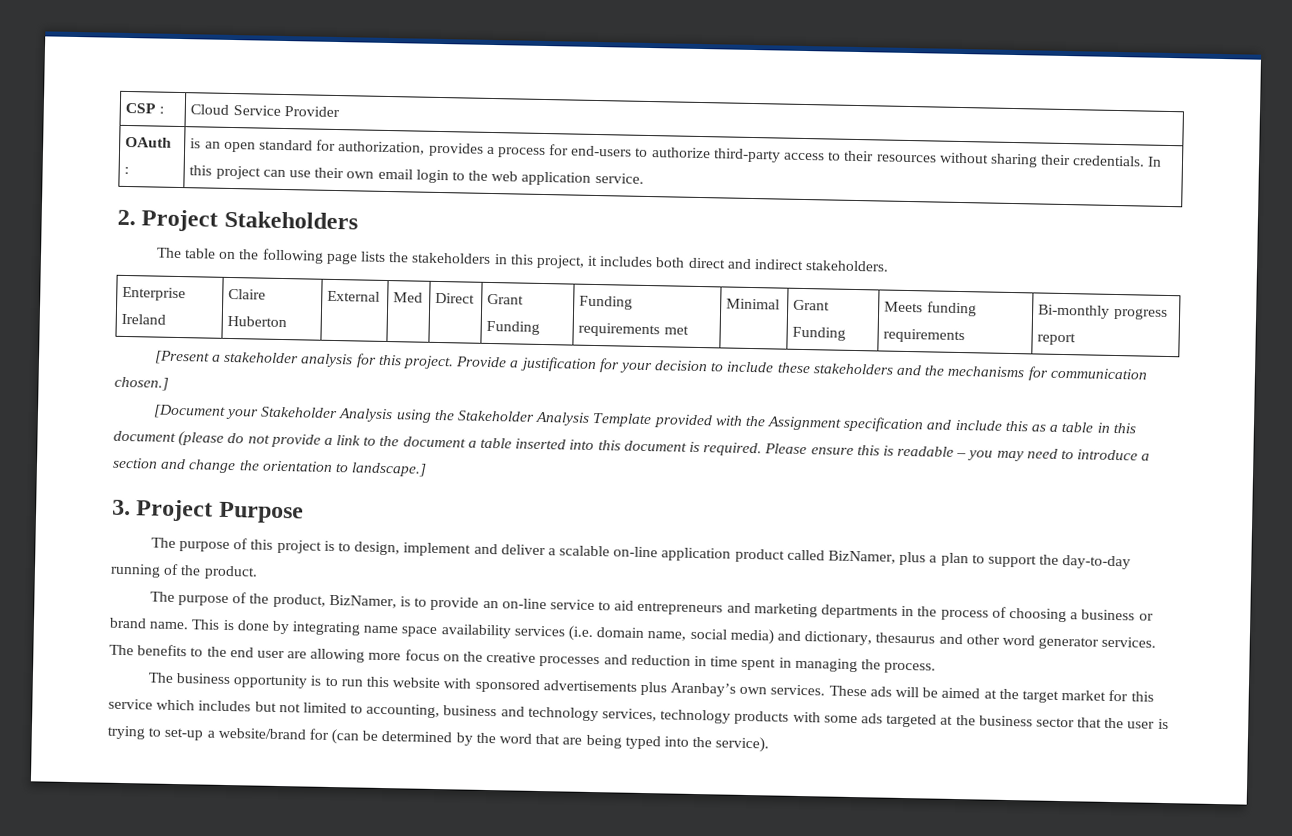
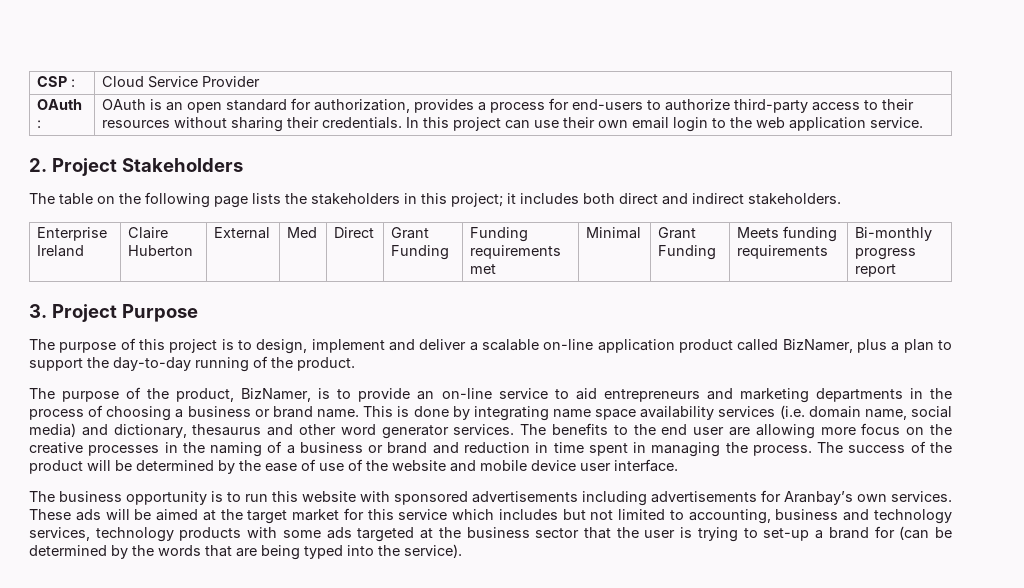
- OAuth : | is an open standard for authorization, provides a process for end-users to authorize third-party access to their resources without sharing their credentials. In this project can use their own email login to the web application service.
+ OAuth : | OAuth is an open standard for authorization, provides a process for end-users to authorize third-party access to their resources without sharing their credentials. In this project can use their own email login to the web application service.
- The table on the following page lists the stakeholders in this project, it includes both direct and indirect stakeholders.
+ The table on the following page lists the stakeholders in this project; it includes both direct and indirect stakeholders.
- [Present a stakeholder analysis for this project. Provide a justification for your decision to include these stakeholders and the mechanisms for communication chosen.]
- [Document your Stakeholder Analysis using the Stakeholder Analysis Template provided with the Assignment specification and include this as a table in this document (please do not provide a link to the document a table inserted into this document is required. Please ensure this is readable – you may need to introduce a section and change the orientation to landscape.]
- The benefits to the end user are allowing more focus on the creative processes and reduction in time spent in managing the process.
+ The benefits to the end user are allowing more focus on the creative processes in the naming of a business or brand and reduction in time spent in managing the process. The success of the product will be determined by the ease of use of the website and mobile device user interface.
- The business opportunity is to run this website with sponsored advertisements plus Aranbay’s own services.
+ The business opportunity is to run this website with sponsored advertisements including advertisements for Aranbay’s own services.
- These ads will be aimed at the target market for this service which includes but not limited to accounting, business and technology services, technology products with some ads targeted at the business sector that the user is trying to set-up a website/brand for (can be determined by the word that are being typed into the service).
+ These ads will be aimed at the target market for this service which includes but not limited to accounting, business and technology services, technology products with some ads targeted at the business sector that the user is trying to set-up a brand for (can be determined by the words that are being typed into the service).

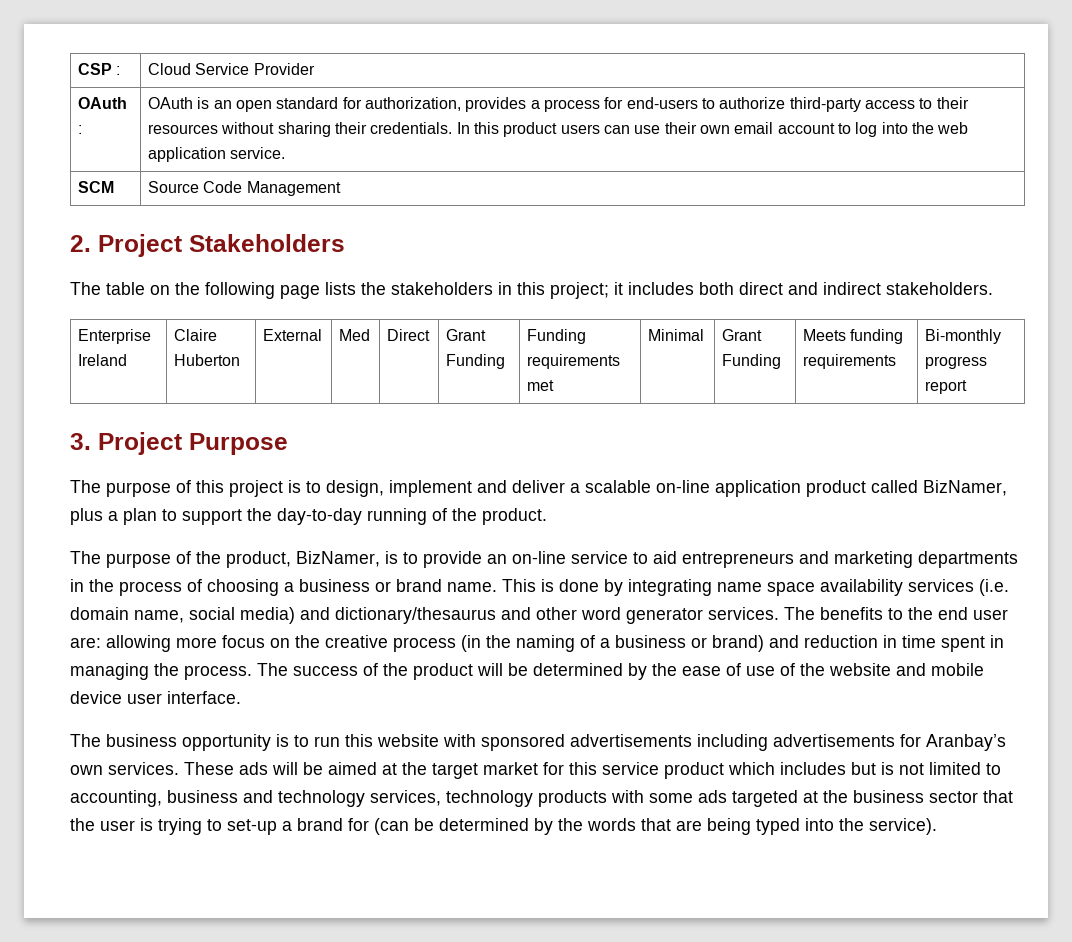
- In this project can use their own email login to the web application service.
+ In this product users can use their own email account to log into the web application service.
+ SCM | Source Code Management
- This is done by integrating name space availability services (i.e. domain name, social media) and dictionary, thesaurus and other word generator services.
+ This is done by integrating name space availability services (i.e. domain name, social media) and dictionary/thesaurus and other word generator services.
- The benefits to the end user are allowing more focus on the creative processes in the naming of a business or brand and reduction in time spent in managing the process.
+ The benefits to the end user are: allowing more focus on the creative process (in the naming of a business or brand) and reduction in time spent in managing the process.
- These ads will be aimed at the target market for this service which includes but not limited to accounting, business and technology services, technology products with some ads targeted at the business sector that the user is trying to set-up a brand for (can be determined by the words that are being typed into the service).
+ These ads will be aimed at the target market for this service product which includes but is not limited to accounting, business and technology services, technology products with some ads targeted at the business sector that the user is trying to set-up a brand for (can be determined by the words that are being typed into the service).

